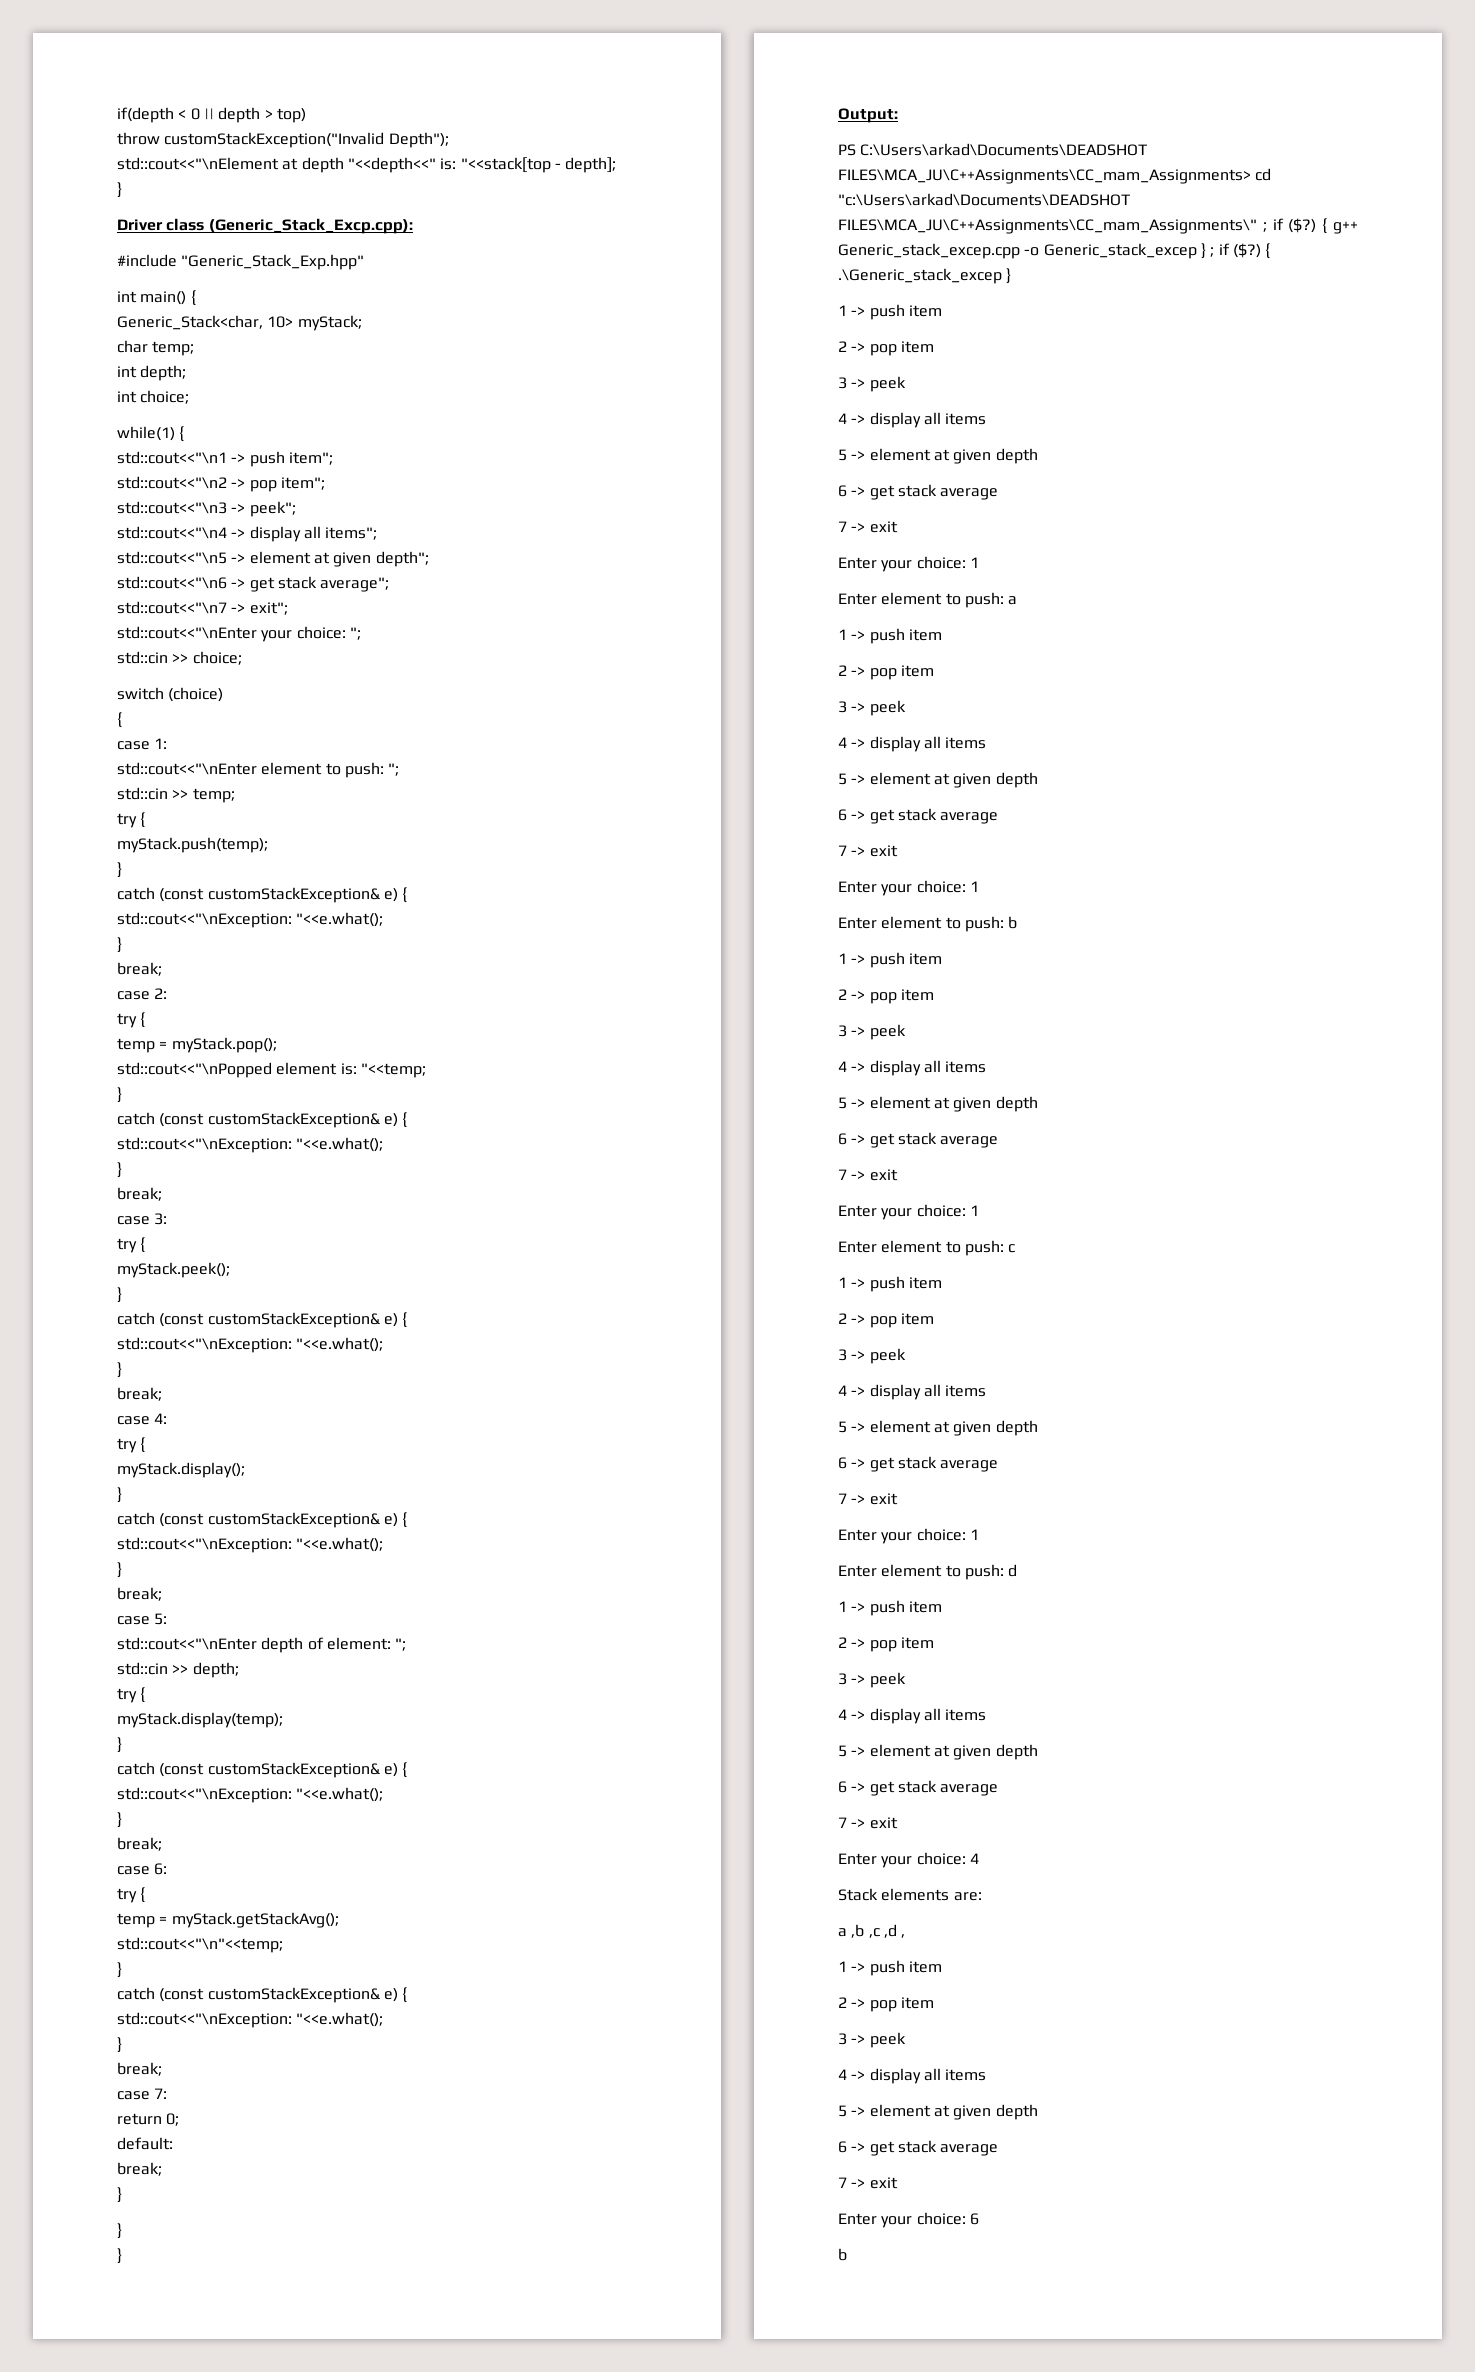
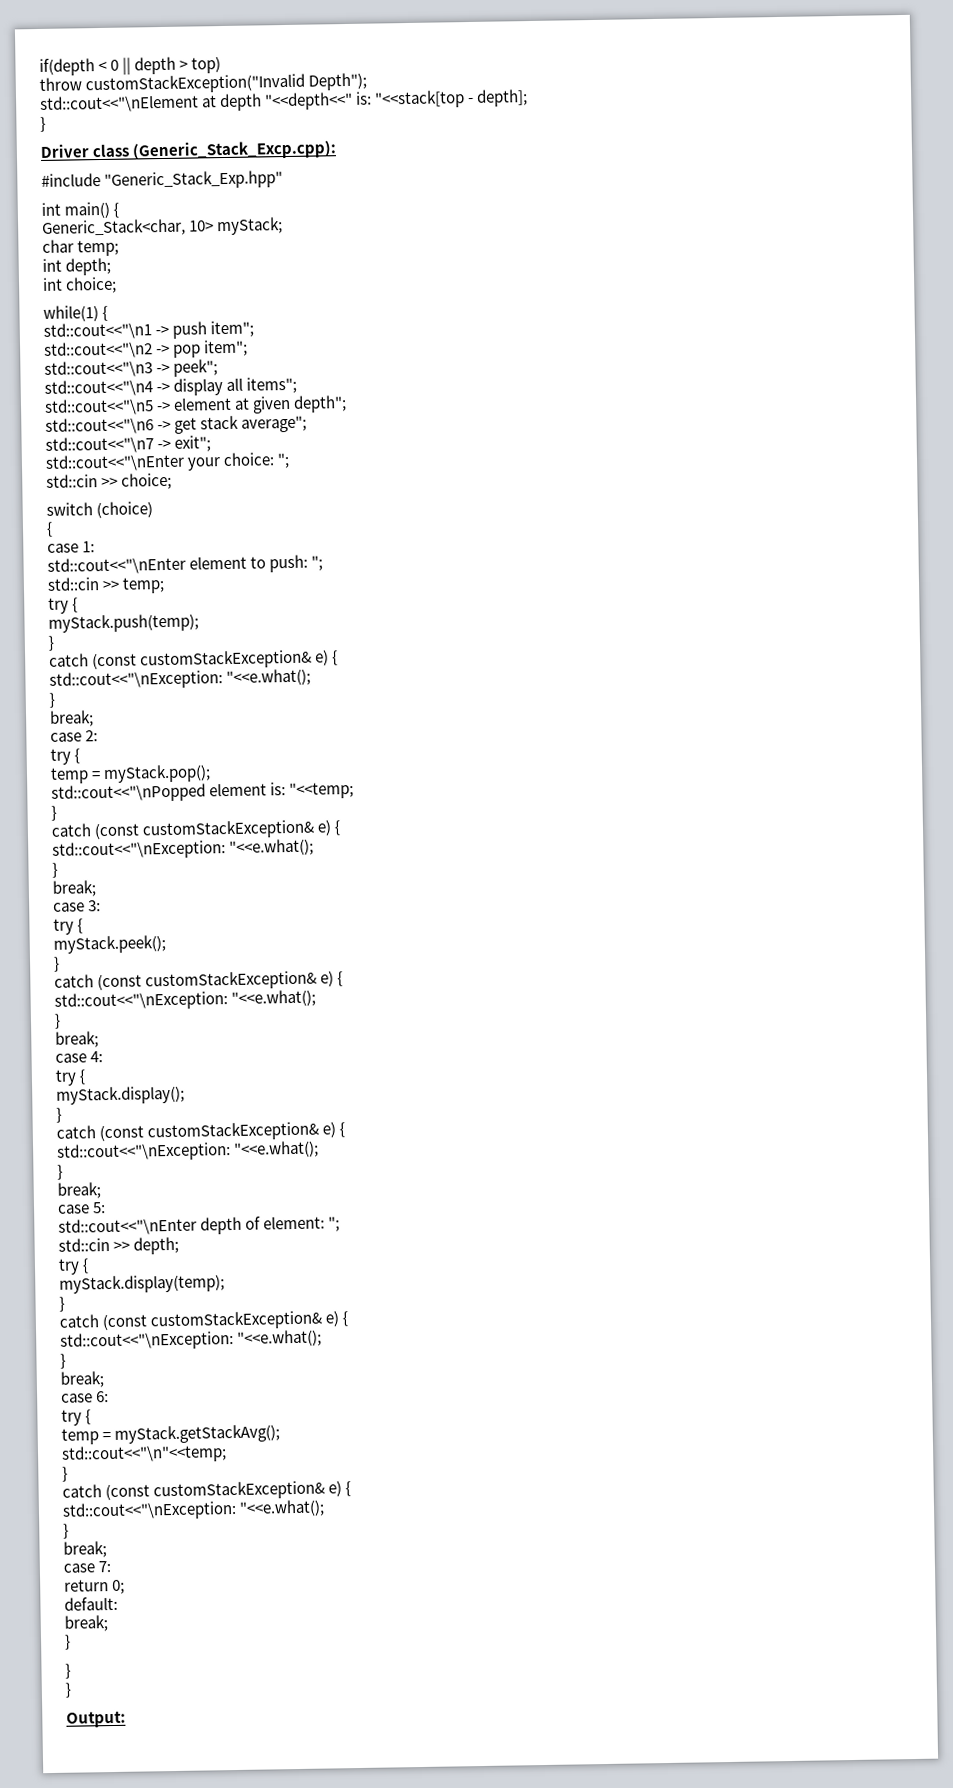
- PS C:\Users\arkad\Documents\DEADSHOT FILES\MCA_JU\C++Assignments\CC_mam_Assignments> cd "c:\Users\arkad\Documents\DEADSHOT FILES\MCA_JU\C++Assignments\CC_mam_Assignments\" ; if ($?) { g++ Generic_stack_excep.cpp -o Generic_stack_excep } ; if ($?) { .\Generic_stack_excep }
- 1 -> push item
- 2 -> pop item
- 3 -> peek
- 4 -> display all items
- 5 -> element at given depth
- 6 -> get stack average
- 7 -> exit
- Enter your choice: 1
- Enter element to push: a
- 1 -> push item
- 2 -> pop item
- 3 -> peek
- 4 -> display all items
- 5 -> element at given depth
- 6 -> get stack average
- 7 -> exit
- Enter your choice: 1
- Enter element to push: b
- 1 -> push item
- 2 -> pop item
- 3 -> peek
- 4 -> display all items
- 5 -> element at given depth
- 6 -> get stack average
- 7 -> exit
- Enter your choice: 1
- Enter element to push: c
- 1 -> push item
- 2 -> pop item
- 3 -> peek
- 4 -> display all items
- 5 -> element at given depth
- 6 -> get stack average
- 7 -> exit
- Enter your choice: 1
- Enter element to push: d
- 1 -> push item
- 2 -> pop item
- 3 -> peek
- 4 -> display all items
- 5 -> element at given depth
- 6 -> get stack average
- 7 -> exit
- Enter your choice: 4
- Stack elements are:
- a ,b ,c ,d ,
- 1 -> push item
- 2 -> pop item
- 3 -> peek
- 4 -> display all items
- 5 -> element at given depth
- 6 -> get stack average
- 7 -> exit
- Enter your choice: 6
- b

